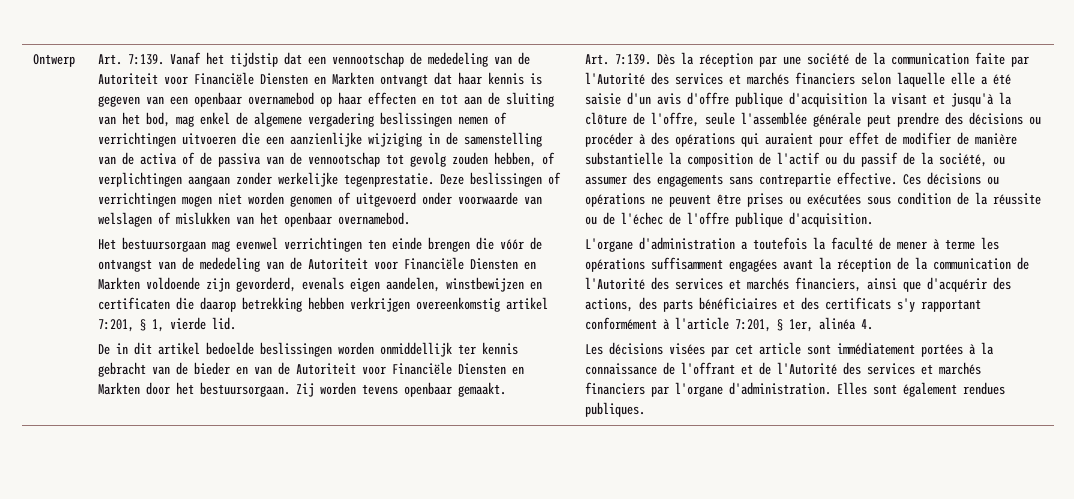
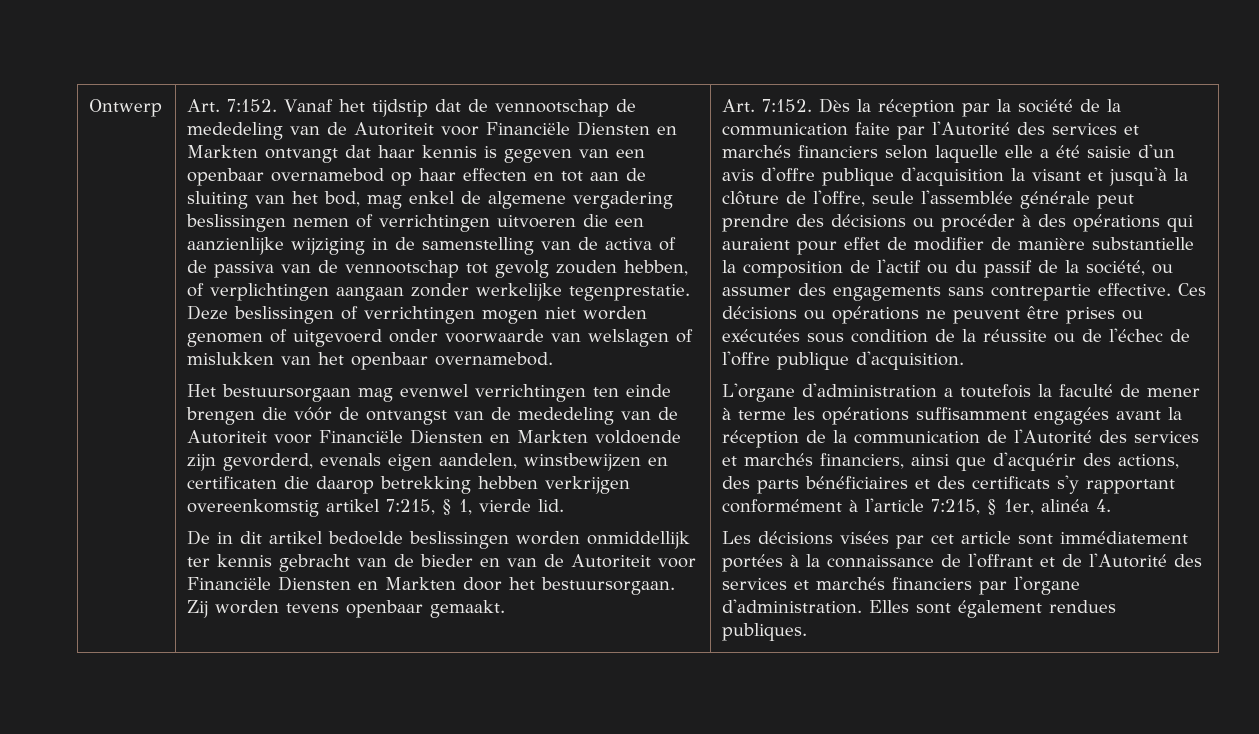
- Ontwerp | Art. 7:139.
+ Ontwerp | Art. 7:152.
- Vanaf het tijdstip dat een vennootschap de mededeling van de Autoriteit voor Financiële Diensten en Markten ontvangt dat haar kennis is gegeven van een openbaar overnamebod op haar effecten en tot aan de sluiting van het bod, mag enkel de algemene vergadering beslissingen nemen of verrichtingen uitvoeren die een aanzienlijke wijziging in de samenstelling van de activa of de passiva van de vennootschap tot gevolg zouden hebben, of verplichtingen aangaan zonder werkelijke tegenprestatie.
+ Vanaf het tijdstip dat de vennootschap de mededeling van de Autoriteit voor Financiële Diensten en Markten ontvangt dat haar kennis is gegeven van een openbaar overnamebod op haar effecten en tot aan de sluiting van het bod, mag enkel de algemene vergadering beslissingen nemen of verrichtingen uitvoeren die een aanzienlijke wijziging in de samenstelling van de activa of de passiva van de vennootschap tot gevolg zouden hebben, of verplichtingen aangaan zonder werkelijke tegenprestatie.
- Het bestuursorgaan mag evenwel verrichtingen ten einde brengen die vóór de ontvangst van de mededeling van de Autoriteit voor Financiële Diensten en Markten voldoende zijn gevorderd, evenals eigen aandelen, winstbewijzen en certificaten die daarop betrekking hebben verkrijgen overeenkomstig artikel 7:201, § 1, vierde lid.
+ Het bestuursorgaan mag evenwel verrichtingen ten einde brengen die vóór de ontvangst van de mededeling van de Autoriteit voor Financiële Diensten en Markten voldoende zijn gevorderd, evenals eigen aandelen, winstbewijzen en certificaten die daarop betrekking hebben verkrijgen overeenkomstig artikel 7:215, § 1, vierde lid.
- Zij worden tevens openbaar gemaakt. | Art. 7:139.
+ Zij worden tevens openbaar gemaakt. | Art. 7:152.
- Dès la réception par une société de la communication faite par l'Autorité des services et marchés financiers selon laquelle elle a été saisie d'un avis d'offre publique d'acquisition la visant et jusqu'à la clôture de l'offre, seule l'assemblée générale peut prendre des décisions ou procéder à des opérations qui auraient pour effet de modifier de manière substantielle la composition de l'actif ou du passif de la société, ou assumer des engagements sans contrepartie effective.
+ Dès la réception par la société de la communication faite par l'Autorité des services et marchés financiers selon laquelle elle a été saisie d'un avis d'offre publique d'acquisition la visant et jusqu'à la clôture de l'offre, seule l'assemblée générale peut prendre des décisions ou procéder à des opérations qui auraient pour effet de modifier de manière substantielle la composition de l'actif ou du passif de la société, ou assumer des engagements sans contrepartie effective.
- L'organe d'administration a toutefois la faculté de mener à terme les opérations suffisamment engagées avant la réception de la communication de l'Autorité des services et marchés financiers, ainsi que d'acquérir des actions, des parts bénéficiaires et des certificats s'y rapportant conformément à l'article 7:201, § 1er, alinéa 4.
+ L'organe d'administration a toutefois la faculté de mener à terme les opérations suffisamment engagées avant la réception de la communication de l'Autorité des services et marchés financiers, ainsi que d'acquérir des actions, des parts bénéficiaires et des certificats s'y rapportant conformément à l'article 7:215, § 1er, alinéa 4.

